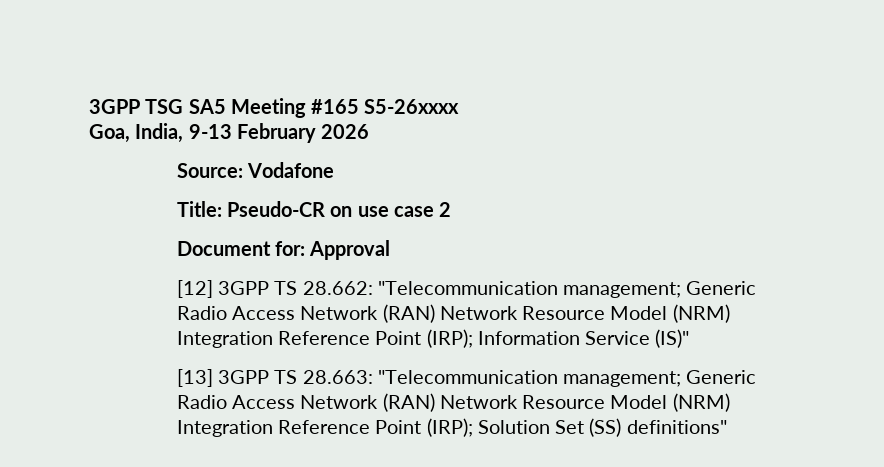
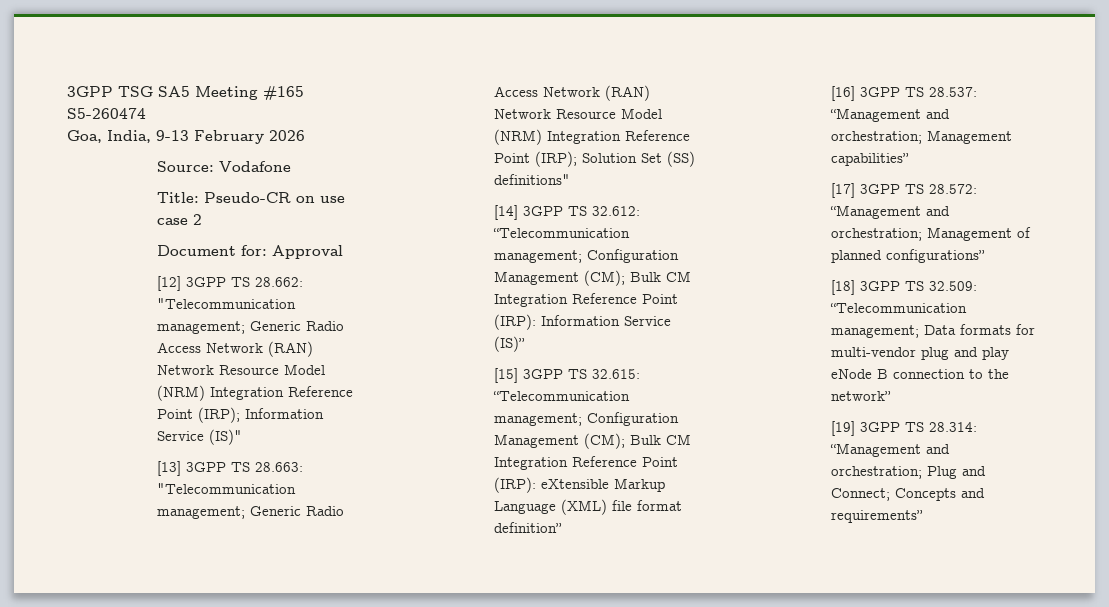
- 3GPP TSG SA5 Meeting #165 S5-26xxxx
+ 3GPP TSG SA5 Meeting #165 S5-260474
+ [14] 3GPP TS 32.612: “Telecommunication management; Configuration Management (CM); Bulk CM Integration Reference Point (IRP): Information Service (IS)”
+ [15] 3GPP TS 32.615: “Telecommunication management; Configuration Management (CM); Bulk CM Integration Reference Point (IRP): eXtensible Markup Language (XML) file format definition”
+ [16] 3GPP TS 28.537: “Management and orchestration; Management capabilities”
+ [17] 3GPP TS 28.572: “Management and orchestration; Management of planned configurations”
+ [18] 3GPP TS 32.509: “Telecommunication management; Data formats for multi-vendor plug and play eNode B connection to the network”
+ [19] 3GPP TS 28.314: “Management and orchestration; Plug and Connect; Concepts and requirements”

